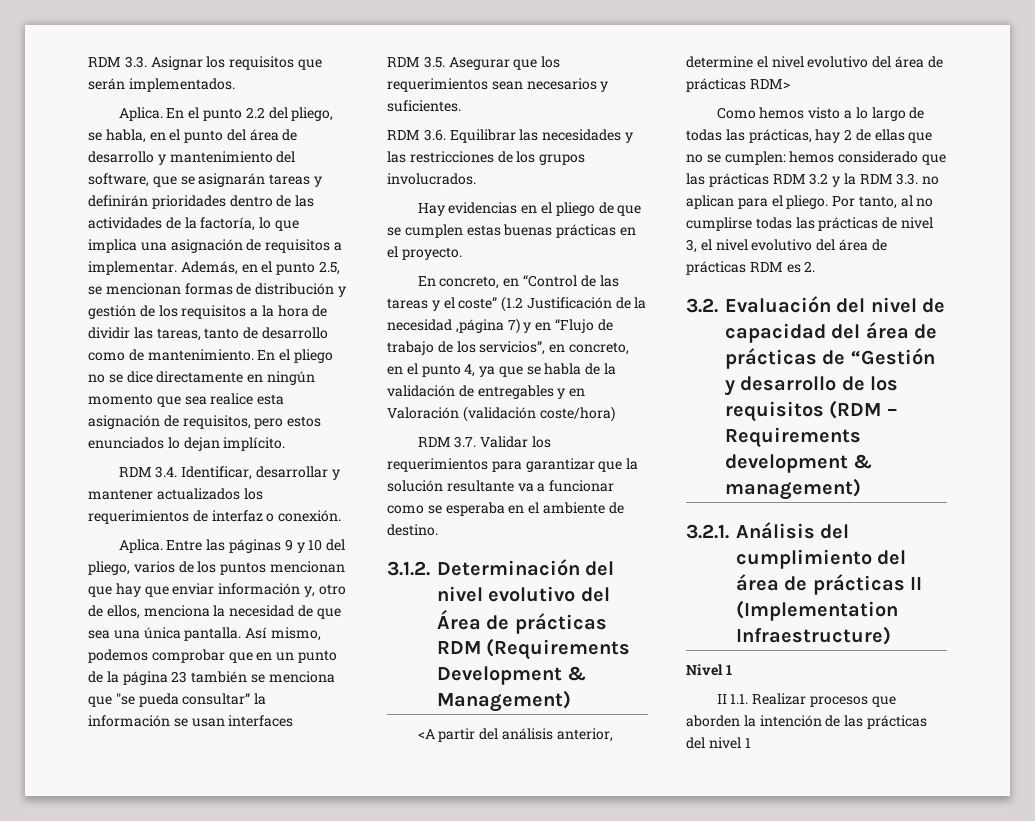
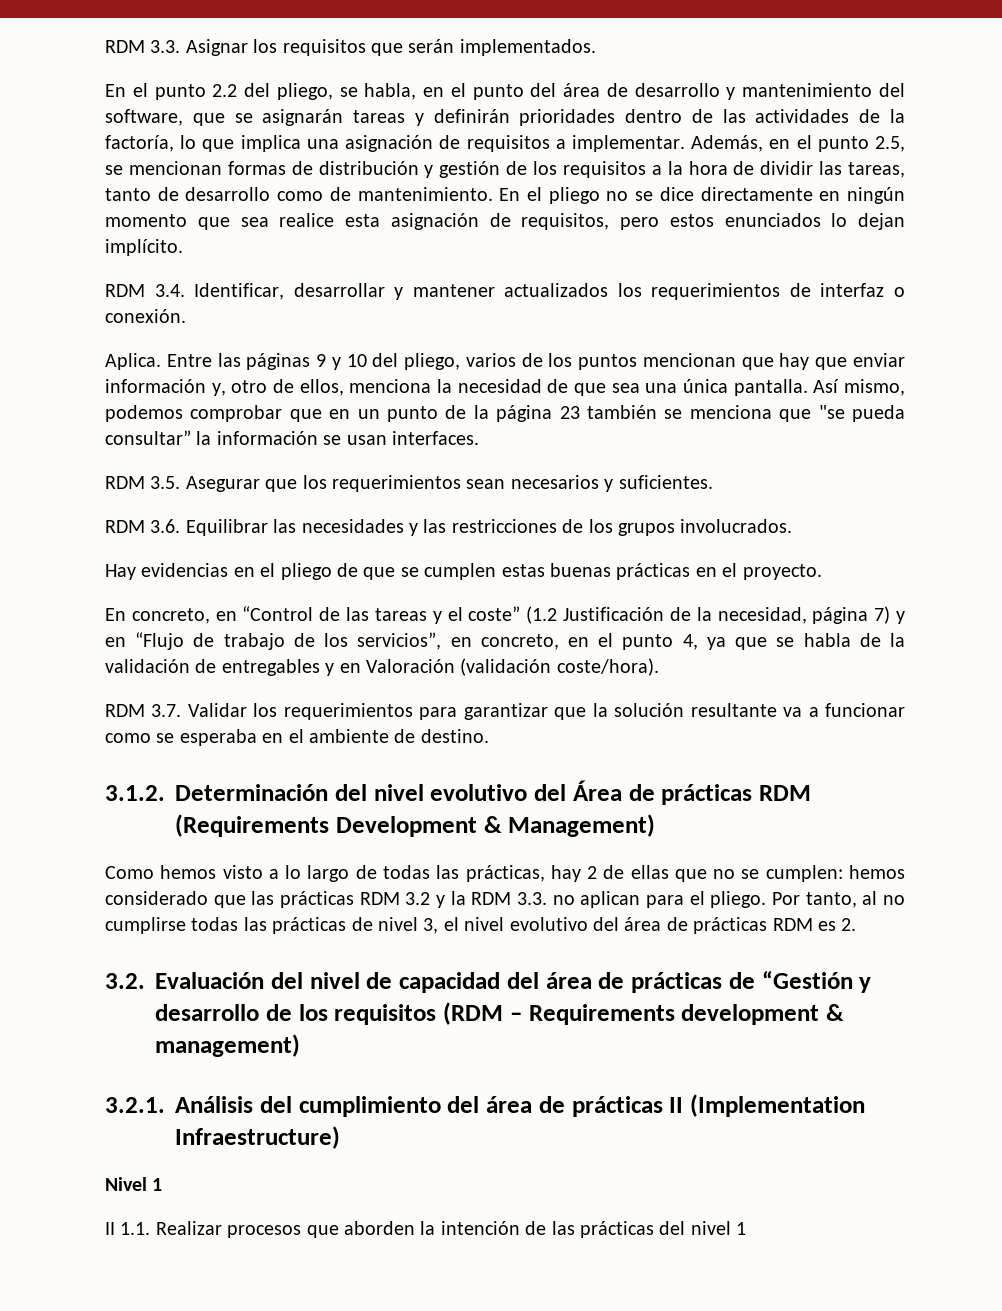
  RDM 3.3. Asignar los requisitos que serán implementados.
- Aplica. En el punto 2.2 del pliego, se habla, en el punto del área de desarrollo y mantenimiento del software, que se asignarán tareas y definirán prioridades dentro de las actividades de la factoría, lo que implica una asignación de requisitos a implementar.
+ En el punto 2.2 del pliego, se habla, en el punto del área de desarrollo y mantenimiento del software, que se asignarán tareas y definirán prioridades dentro de las actividades de la factoría, lo que implica una asignación de requisitos a implementar.
- Así mismo, podemos comprobar que en un punto de la página 23 también se menciona que "se pueda consultar” la información se usan interfaces
+ Así mismo, podemos comprobar que en un punto de la página 23 también se menciona que "se pueda consultar” la información se usan interfaces.
- En concreto, en “Control de las tareas y el coste” (1.2 Justificación de la necesidad ,página 7) y en “Flujo de trabajo de los servicios”, en concreto, en el punto 4, ya que se habla de la validación de entregables y en Valoración (validación coste/hora)
+ En concreto, en “Control de las tareas y el coste” (1.2 Justificación de la necesidad, página 7) y en “Flujo de trabajo de los servicios”, en concreto, en el punto 4, ya que se habla de la validación de entregables y en Valoración (validación coste/hora).
- <A partir del análisis anterior, determine el nivel evolutivo del área de prácticas RDM>

